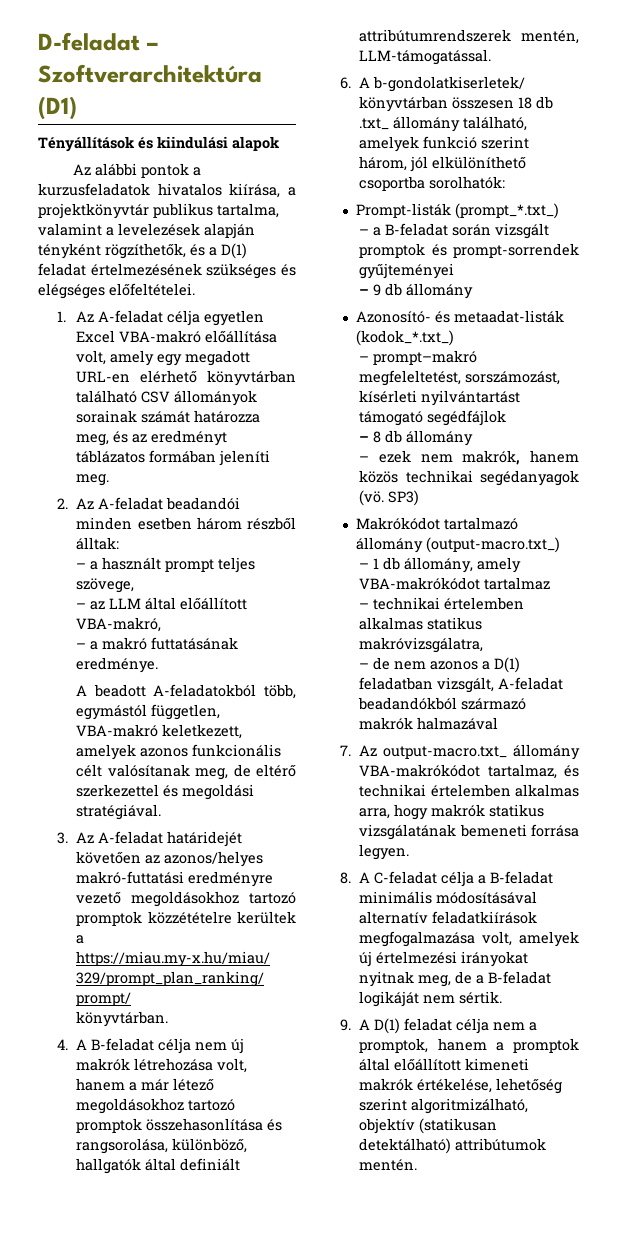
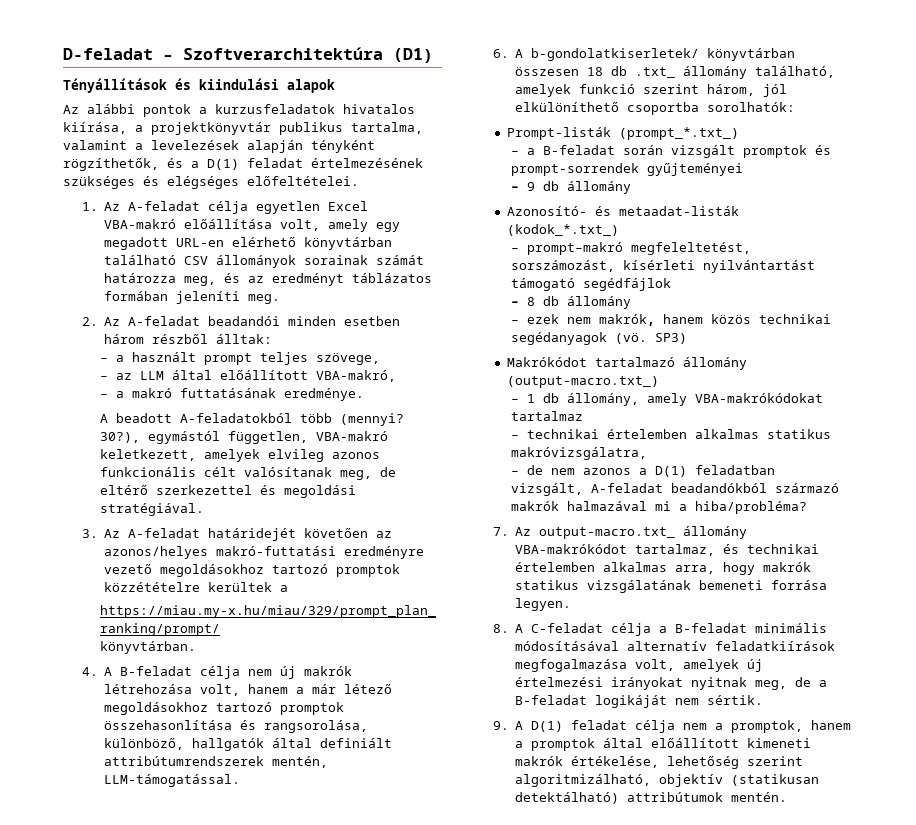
- A beadott A-feladatokból több, egymástól független, VBA-makró keletkezett, amelyek azonos funkcionális célt valósítanak meg, de eltérő szerkezettel és megoldási stratégiával.
+ A beadott A-feladatokból több (mennyi? 30?), egymástól független, VBA-makró keletkezett, amelyek elvileg azonos funkcionális célt valósítanak meg, de eltérő szerkezettel és megoldási stratégiával.
- – 1 db állomány, amely VBA-makrókódot tartalmaz
+ – 1 db állomány, amely VBA-makrókódokat tartalmaz
- – de nem azonos a D(1) feladatban vizsgált, A-feladat beadandókból származó makrók halmazával
+ – de nem azonos a D(1) feladatban vizsgált, A-feladat beadandókból származó makrók halmazával mi a hiba/probléma?

